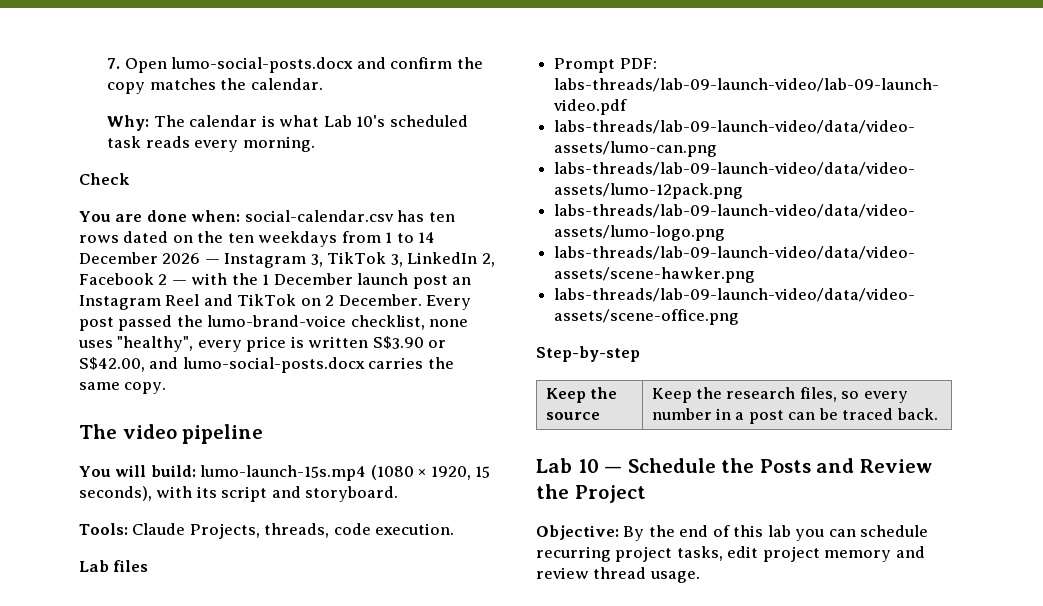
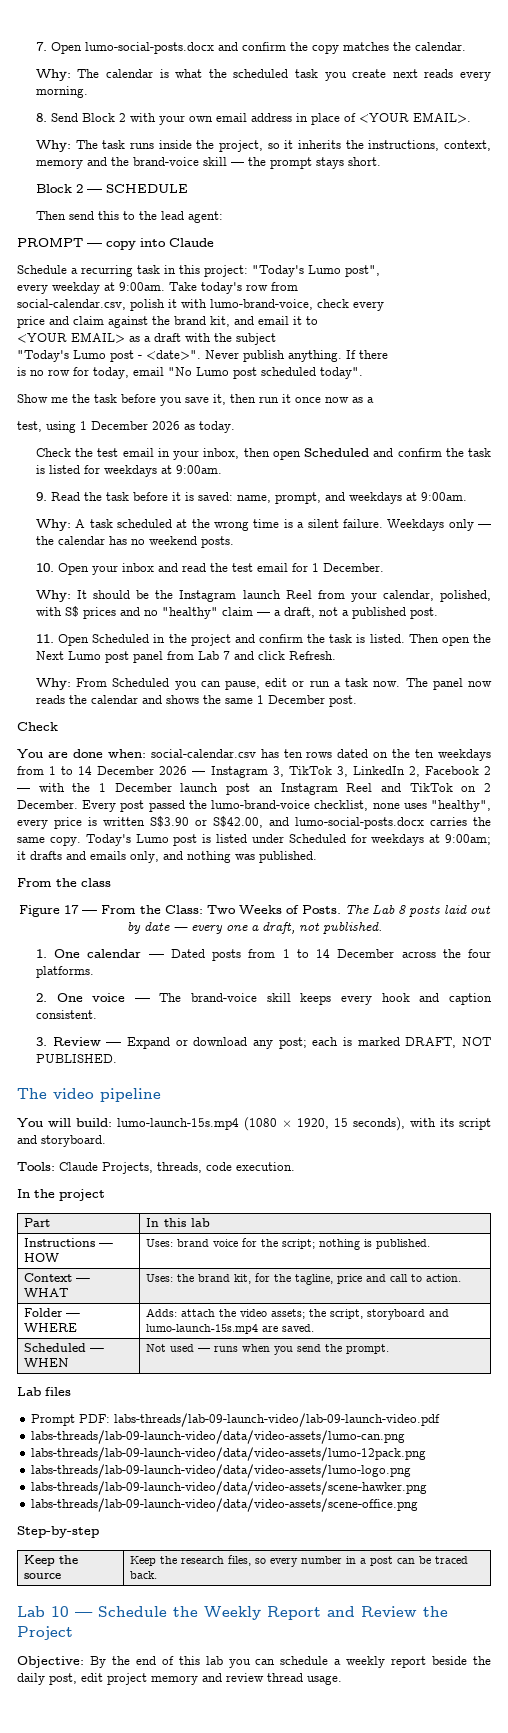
- Why: The calendar is what Lab 10's scheduled task reads every morning.
+ Why: The calendar is what the scheduled task you create next reads every morning.
+ 8. Send Block 2 with your own email address in place of <YOUR EMAIL>.
+ Why: The task runs inside the project, so it inherits the instructions, context, memory and the brand-voice skill — the prompt stays short.
+ Block 2 — SCHEDULE
+ Then send this to the lead agent:
+ PROMPT — copy into Claude
+ Schedule a recurring task in this project: "Today's Lumo post",
+ every weekday at 9:00am. Take today's row from
+ social-calendar.csv, polish it with lumo-brand-voice, check every
+ price and claim against the brand kit, and email it to
+ <YOUR EMAIL> as a draft with the subject
+ "Today's Lumo post - <date>". Never publish anything. If there
+ is no row for today, email "No Lumo post scheduled today".
+ Show me the task before you save it, then run it once now as a
+ test, using 1 December 2026 as today.
+ Check the test email in your inbox, then open Scheduled and confirm the task is listed for weekdays at 9:00am.
+ 9. Read the task before it is saved: name, prompt, and weekdays at 9:00am.
+ Why: A task scheduled at the wrong time is a silent failure. Weekdays only — the calendar has no weekend posts.
+ 10. Open your inbox and read the test email for 1 December.
+ Why: It should be the Instagram launch Reel from your calendar, polished, with S$ prices and no "healthy" claim — a draft, not a published post.
+ 11. Open Scheduled in the project and confirm the task is listed. Then open the Next Lumo post panel from Lab 7 and click Refresh.
+ Why: From Scheduled you can pause, edit or run a task now. The panel now reads the calendar and shows the same 1 December post.
+ Today's Lumo post is listed under Scheduled for weekdays at 9:00am; it drafts and emails only, and nothing was published.
+ From the class
+ Figure 17 — From the Class: Two Weeks of Posts. The Lab 8 posts laid out by date — every one a draft, not published.
+ 1. One calendar — Dated posts from 1 to 14 December across the four platforms.
+ 2. One voice — The brand-voice skill keeps every hook and caption consistent.
+ 3. Review — Expand or download any post; each is marked DRAFT, NOT PUBLISHED.
+ In the project
+ Part | In this lab
+ Instructions — HOW | Uses: brand voice for the script; nothing is published.
+ Context — WHAT | Uses: the brand kit, for the tagline, price and call to action.
+ Folder — WHERE | Adds: attach the video assets; the script, storyboard and lumo-launch-15s.mp4 are saved.
+ Scheduled — WHEN | Not used — runs when you send the prompt.
- Lab 10 — Schedule the Posts and Review the Project
+ Lab 10 — Schedule the Weekly Report and Review the Project
- Objective: By the end of this lab you can schedule recurring project tasks, edit project memory and review thread usage.
+ Objective: By the end of this lab you can schedule a weekly report beside the daily post, edit project memory and review thread usage.

